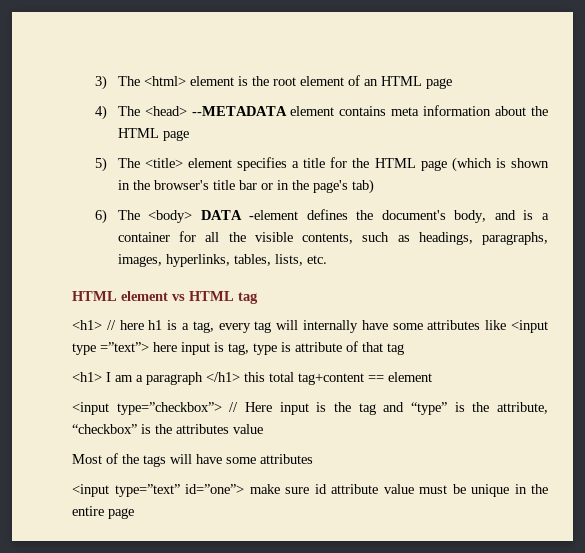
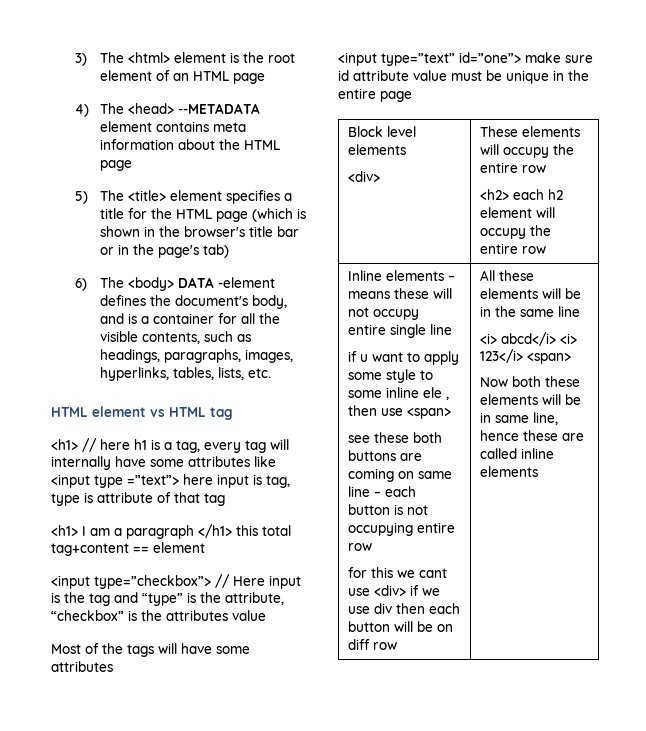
+ Block level elements
+ <div> | These elements will occupy the entire row
+ <h2> each h2 element will occupy the entire row
+ Inline elements – means these will not occupy entire single line
+ if u want to apply some style to some inline ele , then use <span>
+ see these both buttons are coming on same line – each button is not occupying entire row
+ for this we cant use <div> if we use div then each button will be on diff row | All these elements will be in the same line
+ <i> abcd</i> <i> 123</i> <span>
+ Now both these elements will be in same line, hence these are called inline elements

